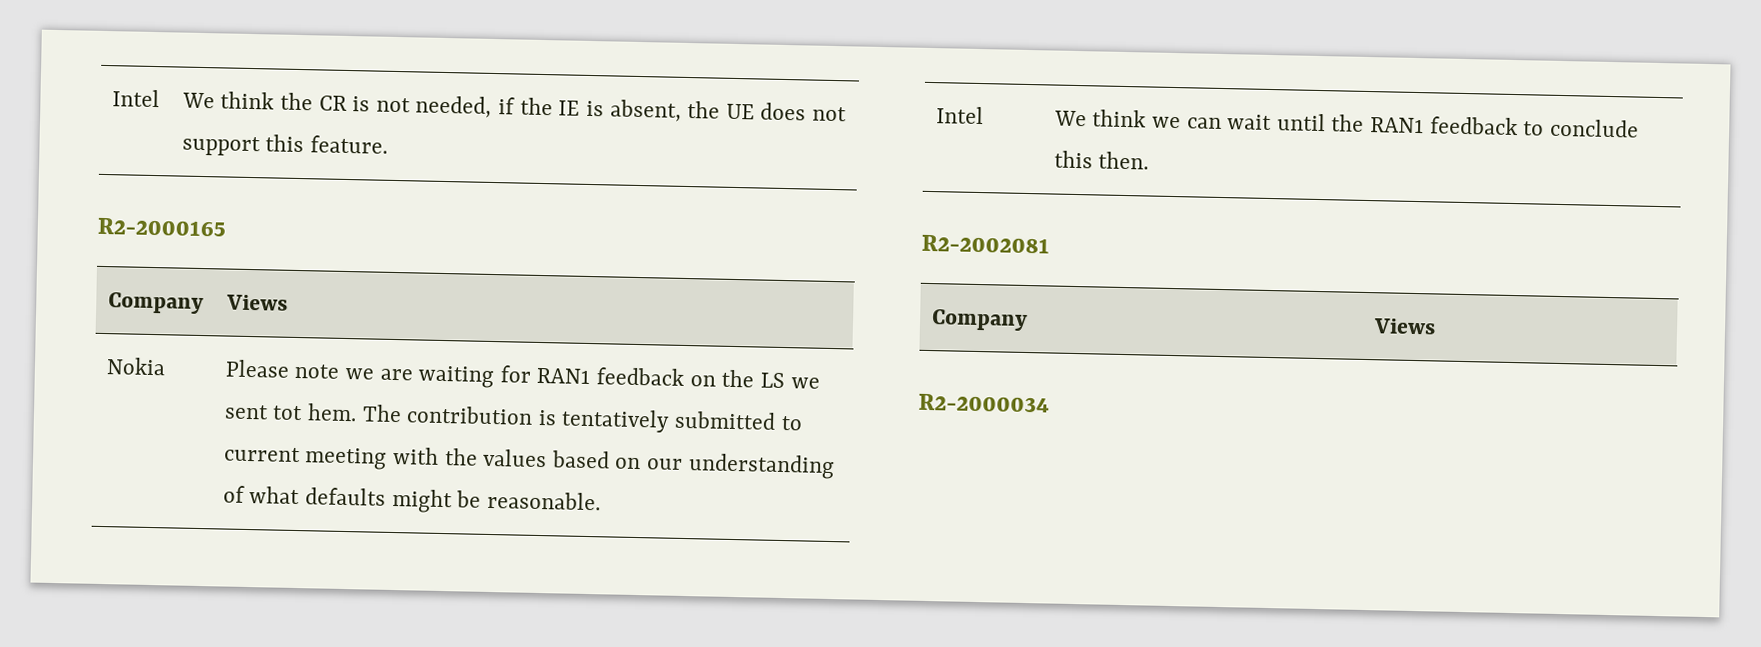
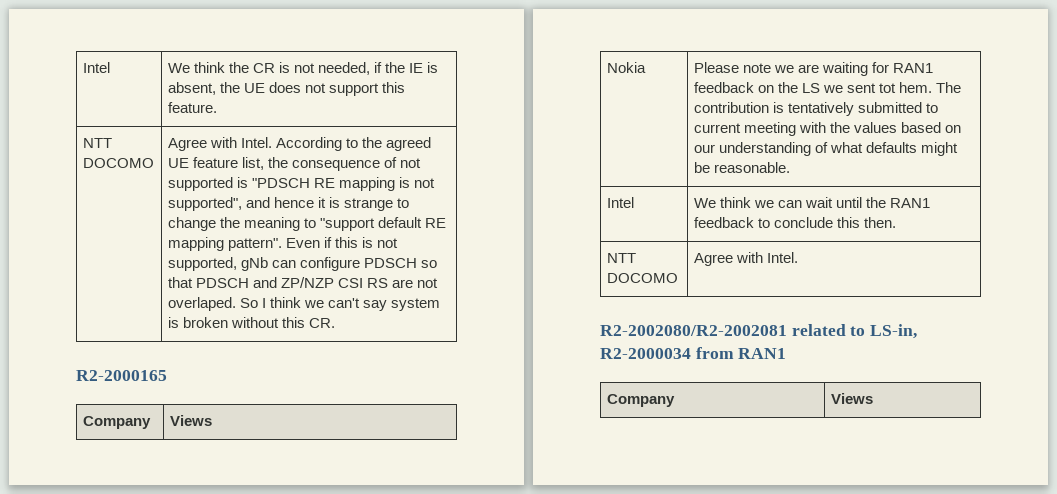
+ NTT DOCOMO | Agree with Intel. According to the agreed UE feature list, the consequence of not supported is "PDSCH RE mapping is not supported", and hence it is strange to change the meaning to "support default RE mapping pattern". Even if this is not supported, gNb can configure PDSCH so that PDSCH and ZP/NZP CSI RS are not overlaped. So I think we can't say system is broken without this CR.
  Intel | We think we can wait until the RAN1 feedback to conclude this then.
- R2-2002081
+ NTT DOCOMO | Agree with Intel.
+ R2-2002080/R2-2002081 related to LS-in, R2-2000034 from RAN1
  Company | Views
- R2-2000034

